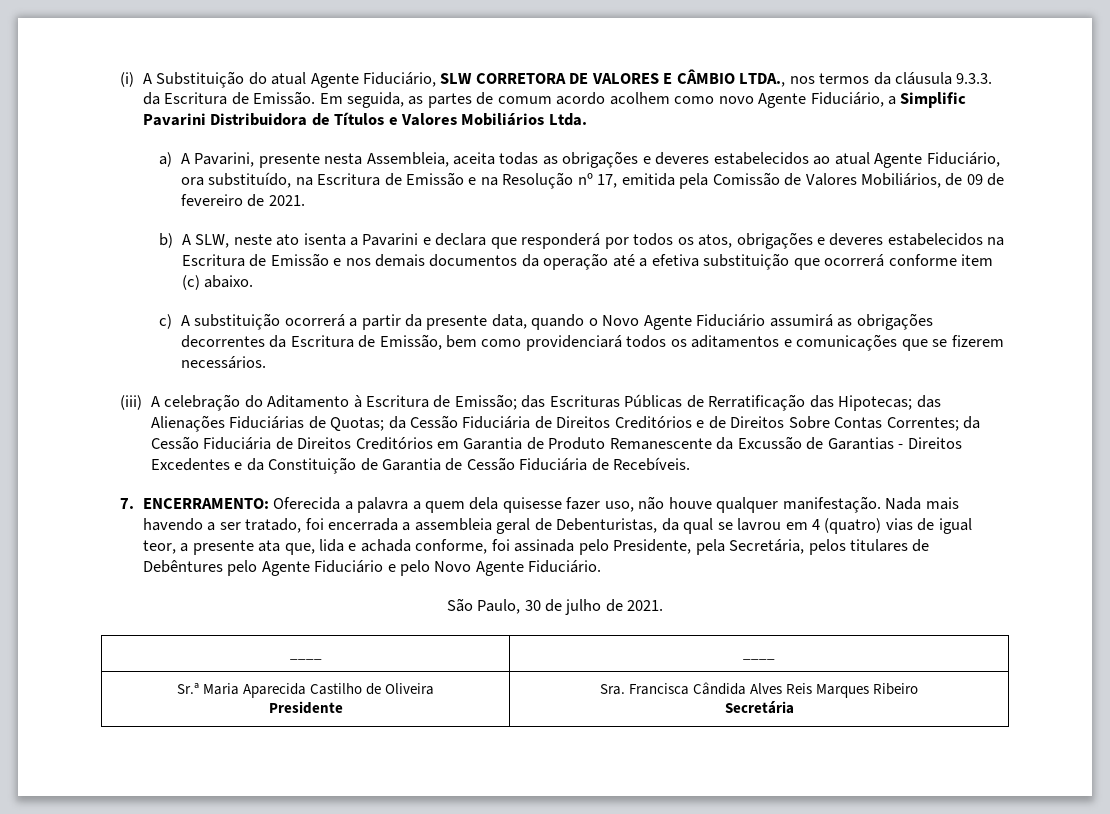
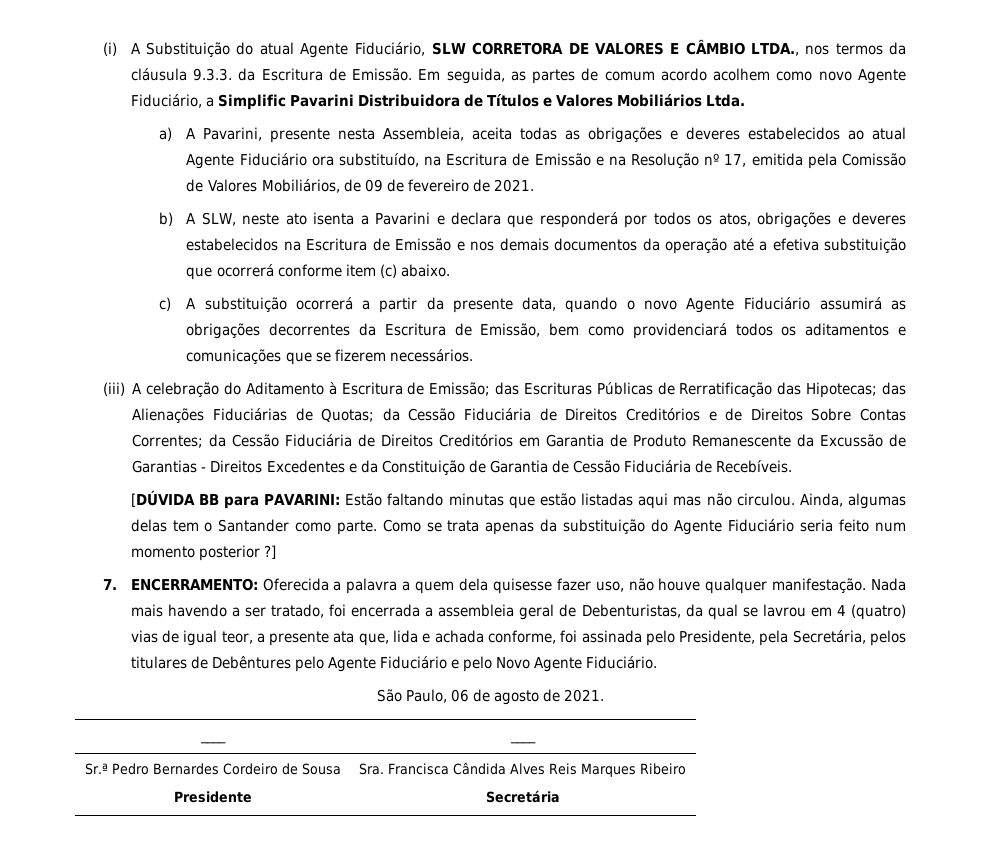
- a) A Pavarini, presente nesta Assembleia, aceita todas as obrigações e deveres estabelecidos ao atual Agente Fiduciário, ora substituído, na Escritura de Emissão e na Resolução nº 17, emitida pela Comissão de Valores Mobiliários, de 09 de fevereiro de 2021.
+ a) A Pavarini, presente nesta Assembleia, aceita todas as obrigações e deveres estabelecidos ao atual Agente Fiduciário ora substituído, na Escritura de Emissão e na Resolução nº 17, emitida pela Comissão de Valores Mobiliários, de 09 de fevereiro de 2021.
- c) A substituição ocorrerá a partir da presente data, quando o Novo Agente Fiduciário assumirá as obrigações decorrentes da Escritura de Emissão, bem como providenciará todos os aditamentos e comunicações que se fizerem necessários.
+ c) A substituição ocorrerá a partir da presente data, quando o novo Agente Fiduciário assumirá as obrigações decorrentes da Escritura de Emissão, bem como providenciará todos os aditamentos e comunicações que se fizerem necessários.
+ [DÚVIDA BB para PAVARINI: Estão faltando minutas que estão listadas aqui mas não circulou. Ainda, algumas delas tem o Santander como parte. Como se trata apenas da substituição do Agente Fiduciário seria feito num momento posterior ?]
- São Paulo, 30 de julho de 2021.
+ São Paulo, 06 de agosto de 2021.
- Sr.ª Maria Aparecida Castilho de Oliveira
+ Sr.ª Pedro Bernardes Cordeiro de Sousa

